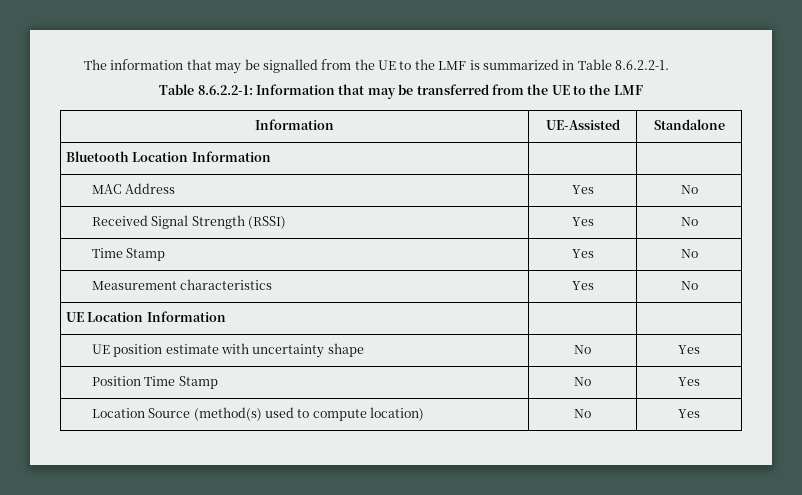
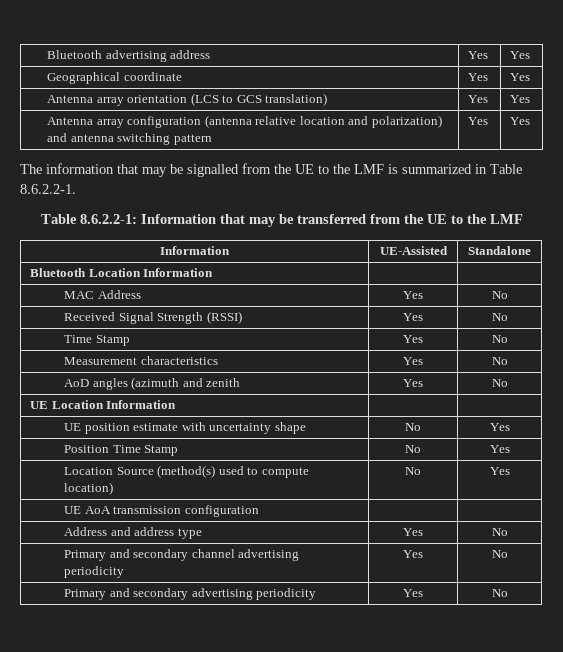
+ Bluetooth advertising address | Yes | Yes
+ Geographical coordinate | Yes | Yes
+ Antenna array orientation (LCS to GCS translation) | Yes | Yes
+ Antenna array configuration (antenna relative location and polarization) and antenna switching pattern | Yes | Yes
+ AoD angles (azimuth and zenith | Yes | No
+ UE AoA transmission configuration | |
+ Address and address type | Yes | No
+ Primary and secondary channel advertising periodicity | Yes | No
+ Primary and secondary advertising periodicity | Yes | No

